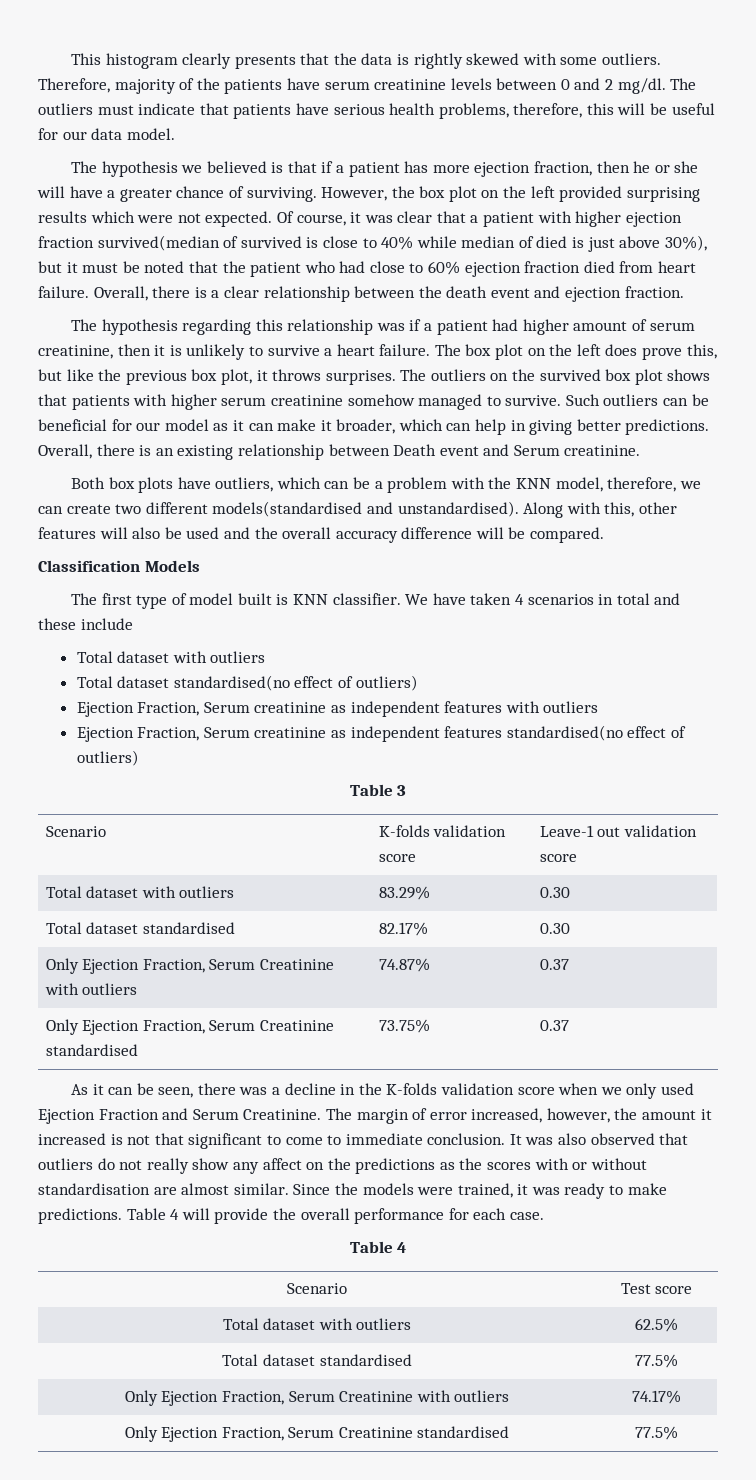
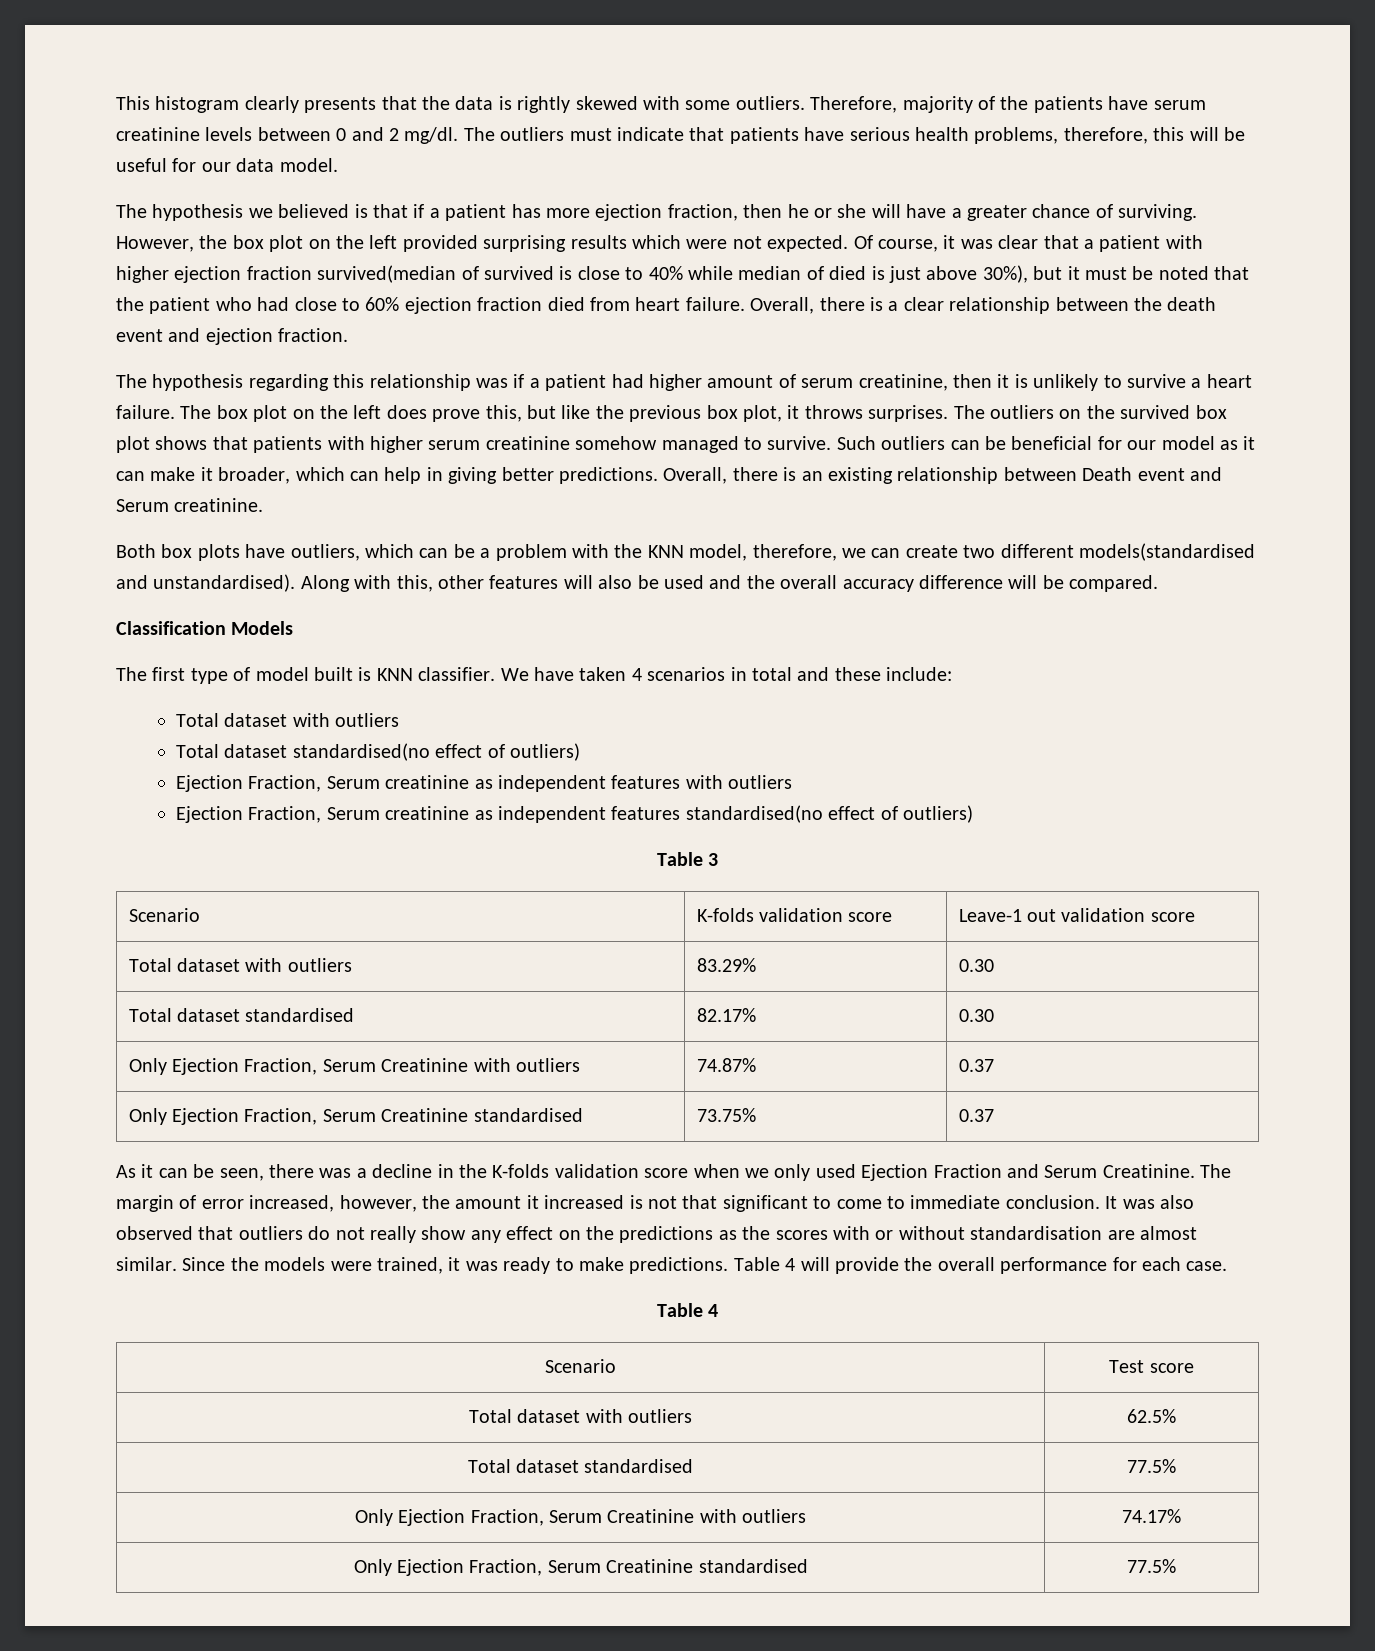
- We have taken 4 scenarios in total and these include
+ We have taken 4 scenarios in total and these include:
- It was also observed that outliers do not really show any affect on the predictions as the scores with or without standardisation are almost similar.
+ It was also observed that outliers do not really show any effect on the predictions as the scores with or without standardisation are almost similar.

